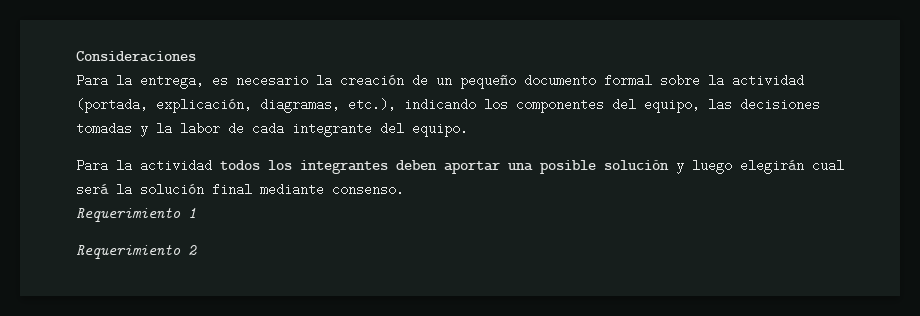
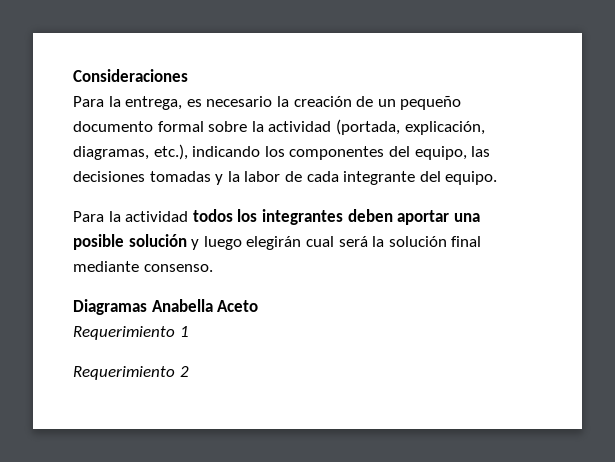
+ Diagramas Anabella Aceto

